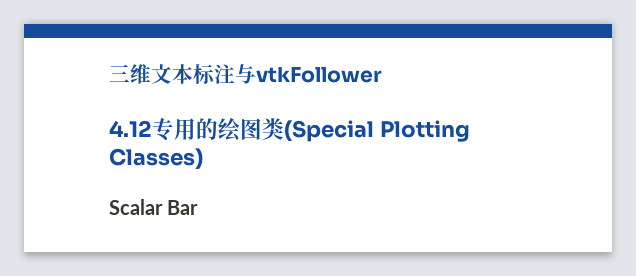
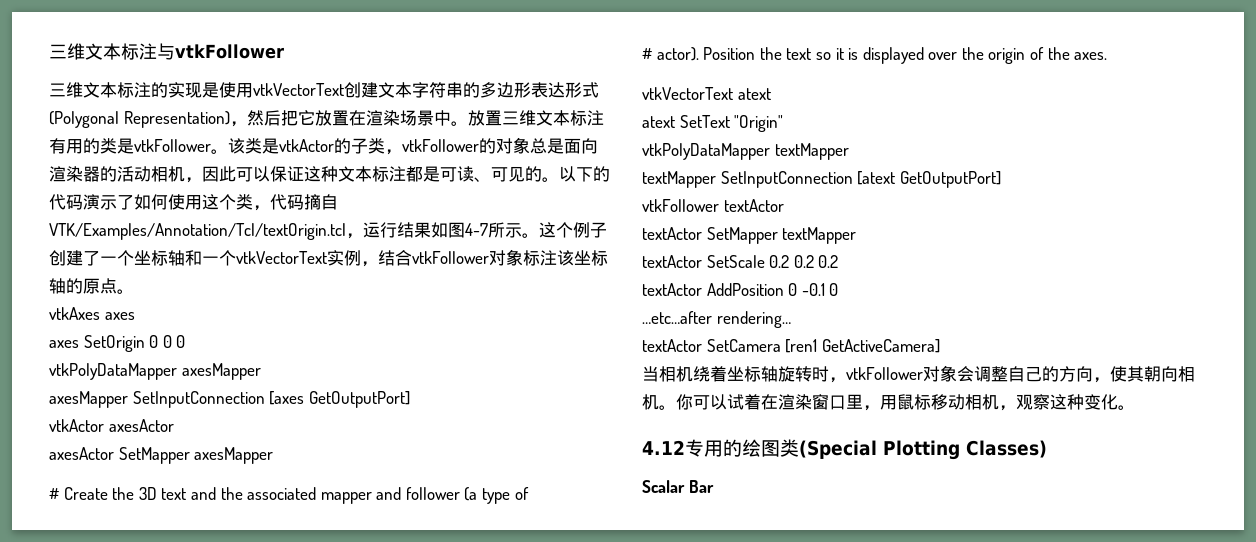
+ 三维文本标注的实现是使用vtkVectorText创建文本字符串的多边形表达形式(Polygonal Representation)，然后把它放置在渲染场景中。放置三维文本标注有用的类是vtkFollower。该类是vtkActor的子类，vtkFollower的对象总是面向渲染器的活动相机，因此可以保证这种文本标注都是可读、可见的。以下的代码演示了如何使用这个类，代码摘自VTK/Examples/Annotation/Tcl/textOrigin.tcl，运行结果如图4-7所示。这个例子创建了一个坐标轴和一个vtkVectorText实例，结合vtkFollower对象标注该坐标轴的原点。
+ vtkAxes axes
+ axes SetOrigin 0 0 0
+ vtkPolyDataMapper axesMapper
+ axesMapper SetInputConnection [axes GetOutputPort]
+ vtkActor axesActor
+ axesActor SetMapper axesMapper
+ # Create the 3D text and the associated mapper and follower (a type of
+ # actor). Position the text so it is displayed over the origin of the axes.
+ vtkVectorText atext
+ atext SetText "Origin"
+ vtkPolyDataMapper textMapper
+ textMapper SetInputConnection [atext GetOutputPort]
+ vtkFollower textActor
+ textActor SetMapper textMapper
+ textActor SetScale 0.2 0.2 0.2
+ textActor AddPosition 0 -0.1 0
+ …etc…after rendering…
+ textActor SetCamera [ren1 GetActiveCamera]
+ 当相机绕着坐标轴旋转时，vtkFollower对象会调整自己的方向，使其朝向相机。你可以试着在渲染窗口里，用鼠标移动相机，观察这种变化。

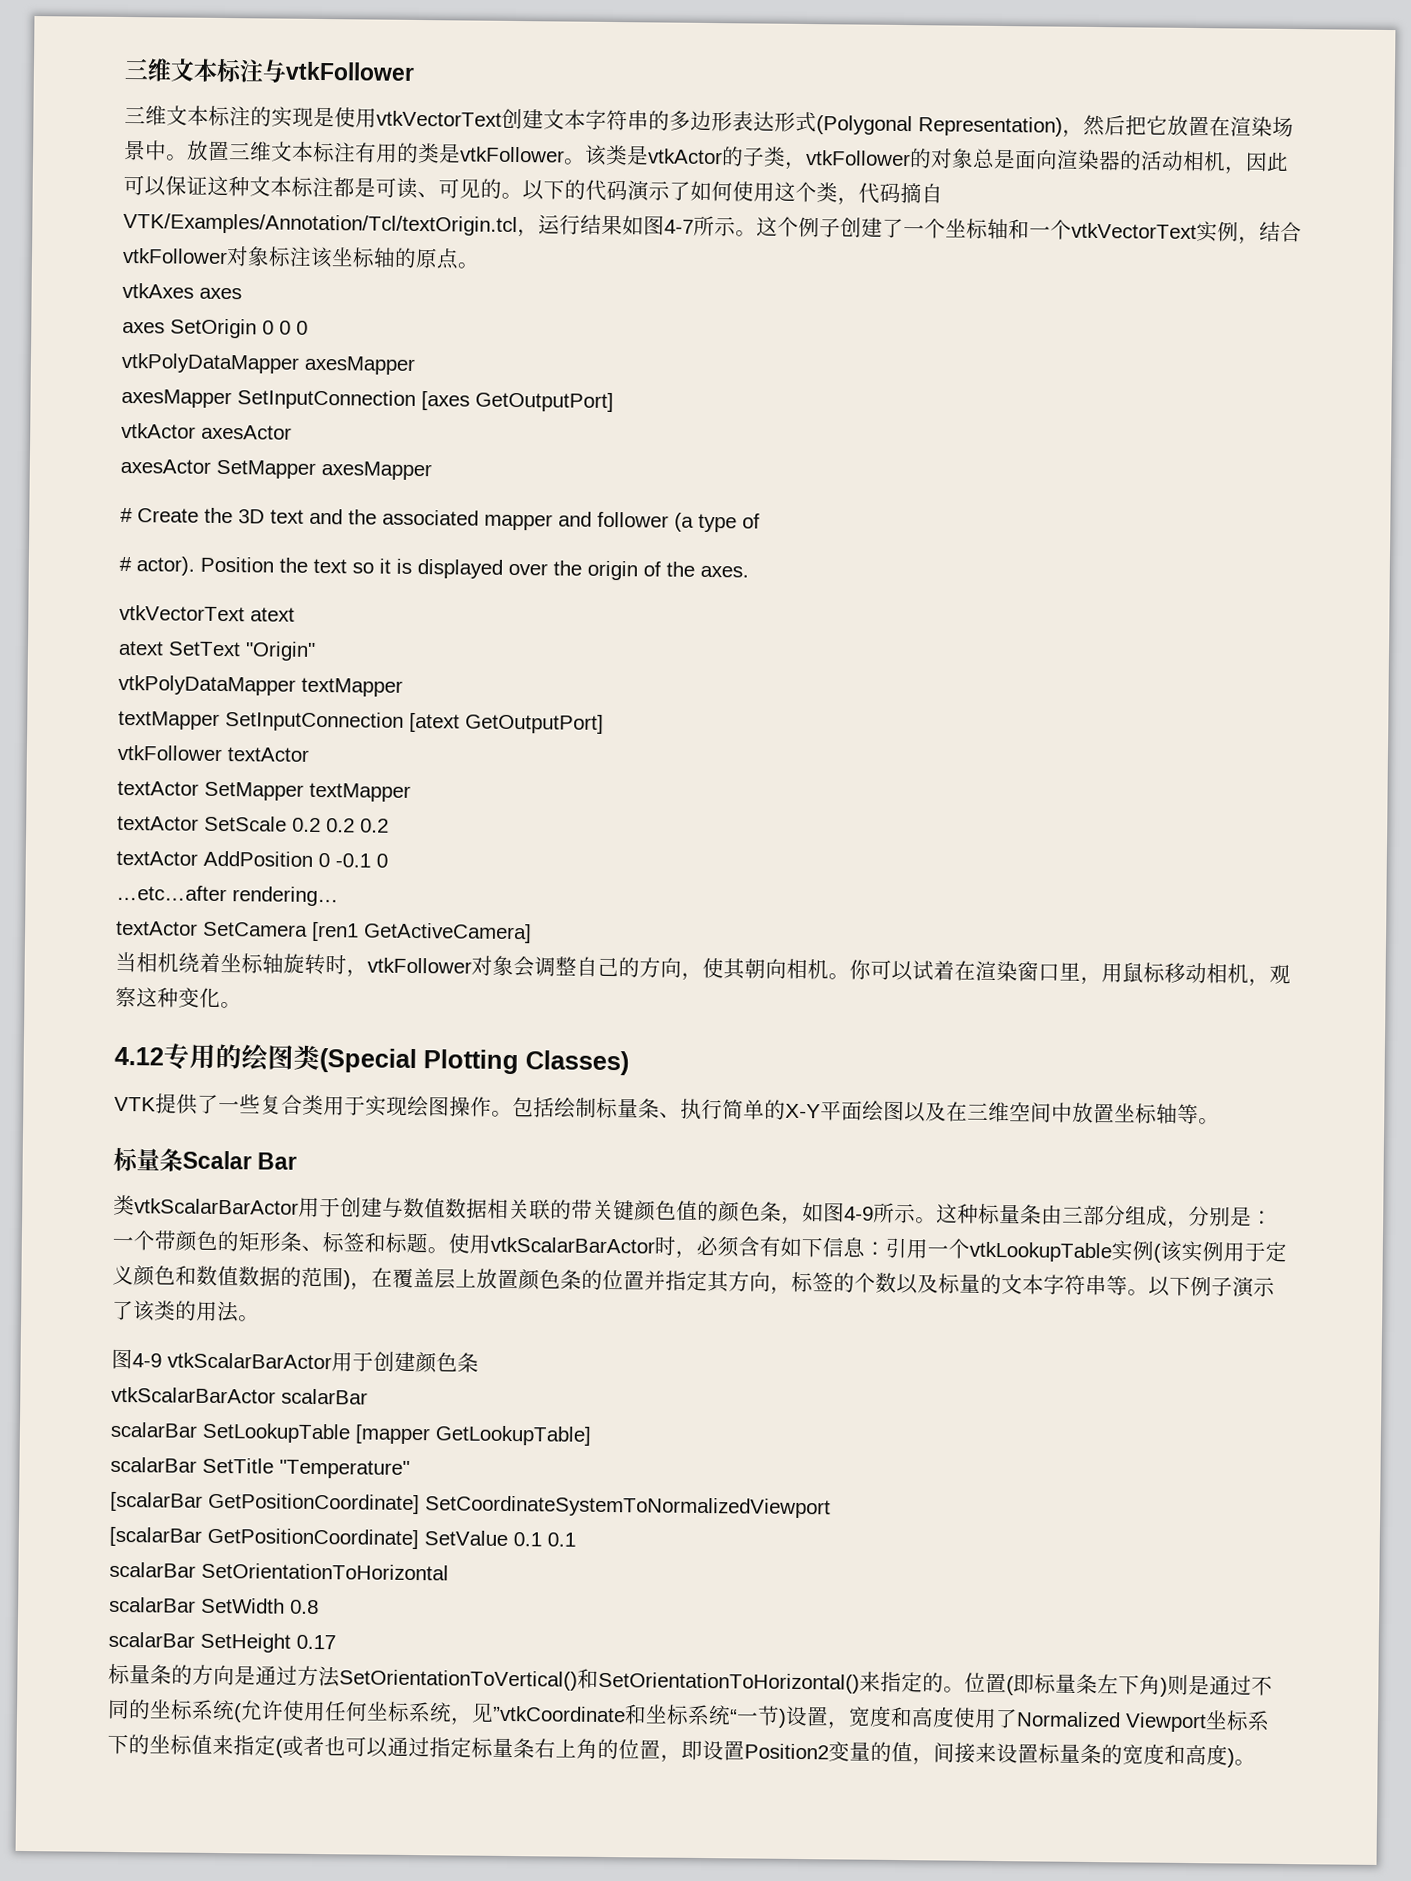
- Scalar Bar
+ VTK提供了一些复合类用于实现绘图操作。包括绘制标量条、执行简单的X-Y平面绘图以及在三维空间中放置坐标轴等。
+ 标量条Scalar Bar
+ 类vtkScalarBarActor用于创建与数值数据相关联的带关键颜色值的颜色条，如图4-9所示。这种标量条由三部分组成，分别是：一个带颜色的矩形条、标签和标题。使用vtkScalarBarActor时，必须含有如下信息：引用一个vtkLookupTable实例(该实例用于定义颜色和数值数据的范围)，在覆盖层上放置颜色条的位置并指定其方向，标签的个数以及标量的文本字符串等。以下例子演示了该类的用法。
+ 图4-9 vtkScalarBarActor用于创建颜色条
+ vtkScalarBarActor scalarBar
+ scalarBar SetLookupTable [mapper GetLookupTable]
+ scalarBar SetTitle "Temperature"
+ [scalarBar GetPositionCoordinate] SetCoordinateSystemToNormalizedViewport
+ [scalarBar GetPositionCoordinate] SetValue 0.1 0.1
+ scalarBar SetOrientationToHorizontal
+ scalarBar SetWidth 0.8
+ scalarBar SetHeight 0.17
+ 标量条的方向是通过方法SetOrientationToVertical()和SetOrientationToHorizontal()来指定的。位置(即标量条左下角)则是通过不同的坐标系统(允许使用任何坐标系统，见”vtkCoordinate和坐标系统“一节)设置，宽度和高度使用了Normalized Viewport坐标系下的坐标值来指定(或者也可以通过指定标量条右上角的位置，即设置Position2变量的值，间接来设置标量条的宽度和高度)。

